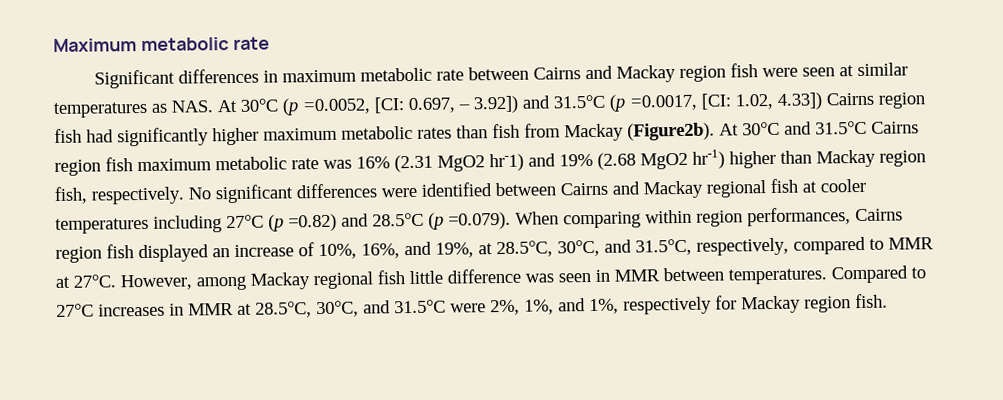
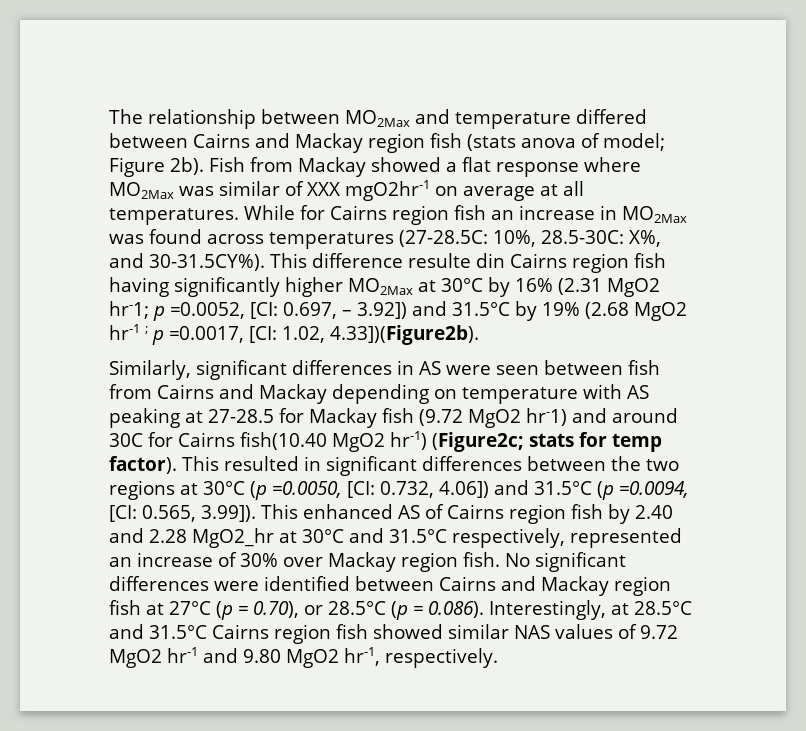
- Maximum metabolic rate
- Significant differences in maximum metabolic rate between Cairns and Mackay region fish were seen at similar temperatures as NAS. At 30°C (p =0.0052, [CI: 0.697, – 3.92]) and 31.5°C (p =0.0017, [CI: 1.02, 4.33]) Cairns region fish had significantly higher maximum metabolic rates than fish from Mackay (Figure2b). At 30°C and 31.5°C Cairns region fish maximum metabolic rate was 16% (2.31 MgO2 hr-1) and 19% (2.68 MgO2 hr-1) higher than Mackay region fish, respectively.
+ The relationship between MO2Max and temperature differed between Cairns and Mackay region fish (stats anova of model; Figure 2b). Fish from Mackay showed a flat response where MO2Max was similar of XXX mgO2hr-1 on average at all temperatures. While for Cairns region fish an increase in MO2Max was found across temperatures (27-28.5C: 10%, 28.5-30C: X%, and 30-31.5CY%). This difference resulte din Cairns region fish having significantly higher MO2Max at 30°C by 16% (2.31 MgO2 hr-1; p =0.0052, [CI: 0.697, – 3.92]) and 31.5°C by 19% (2.68 MgO2 hr-1 ; p =0.0017, [CI: 1.02, 4.33])(Figure2b).
+ Similarly, significant differences in AS were seen between fish from Cairns and Mackay depending on temperature with AS peaking at 27-28.5 for Mackay fish (9.72 MgO2 hr-1) and around 30C for Cairns fish(10.40 MgO2 hr-1) (Figure2c; stats for temp factor). This resulted in significant differences between the two regions at 30°C (p =0.0050, [CI: 0.732, 4.06]) and 31.5°C (p =0.0094, [CI: 0.565, 3.99]). This enhanced AS of Cairns region fish by 2.40 and 2.28 MgO2_hr at 30°C and 31.5°C respectively, represented an increase of 30% over Mackay region fish.
- No significant differences were identified between Cairns and Mackay regional fish at cooler temperatures including 27°C (p =0.82) and 28.5°C (p =0.079). When comparing within region performances, Cairns region fish displayed an increase of 10%, 16%, and 19%, at 28.5°C, 30°C, and 31.5°C, respectively, compared to MMR at 27°C. However, among Mackay regional fish little difference was seen in MMR between temperatures. Compared to 27°C increases in MMR at 28.5°C, 30°C, and 31.5°C were 2%, 1%, and 1%, respectively for Mackay region fish.
+ No significant differences were identified between Cairns and Mackay region fish at 27°C (p = 0.70), or 28.5°C (p = 0.086). Interestingly, at 28.5°C and 31.5°C Cairns region fish showed similar NAS values of 9.72 MgO2 hr-1 and 9.80 MgO2 hr-1, respectively.

